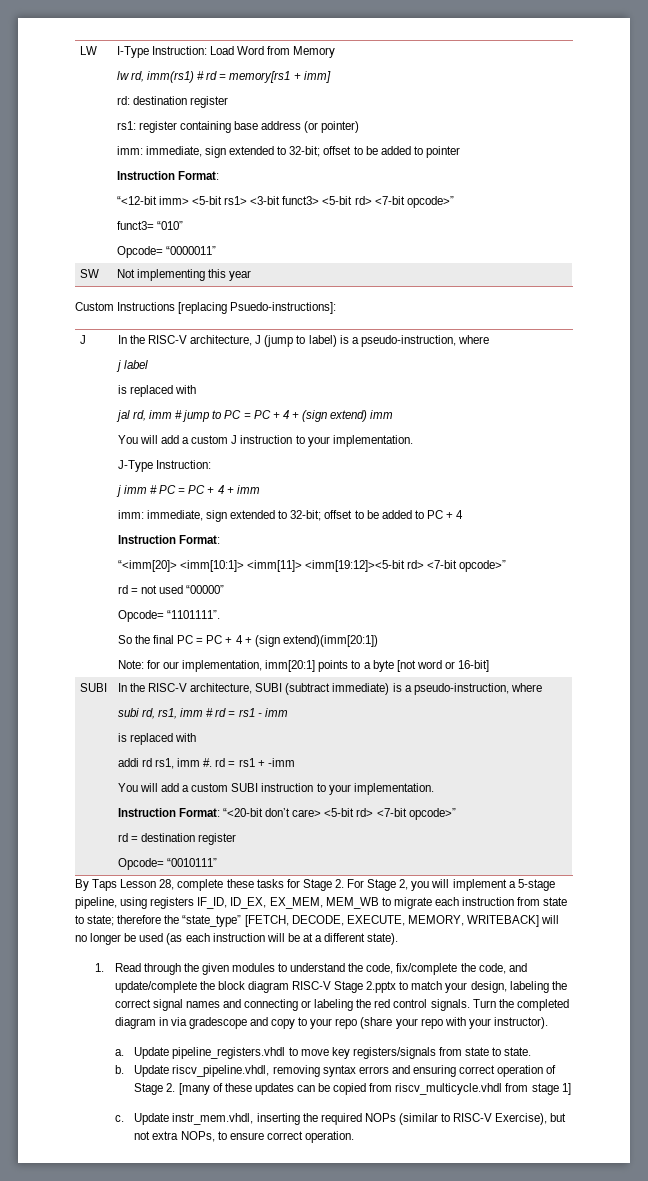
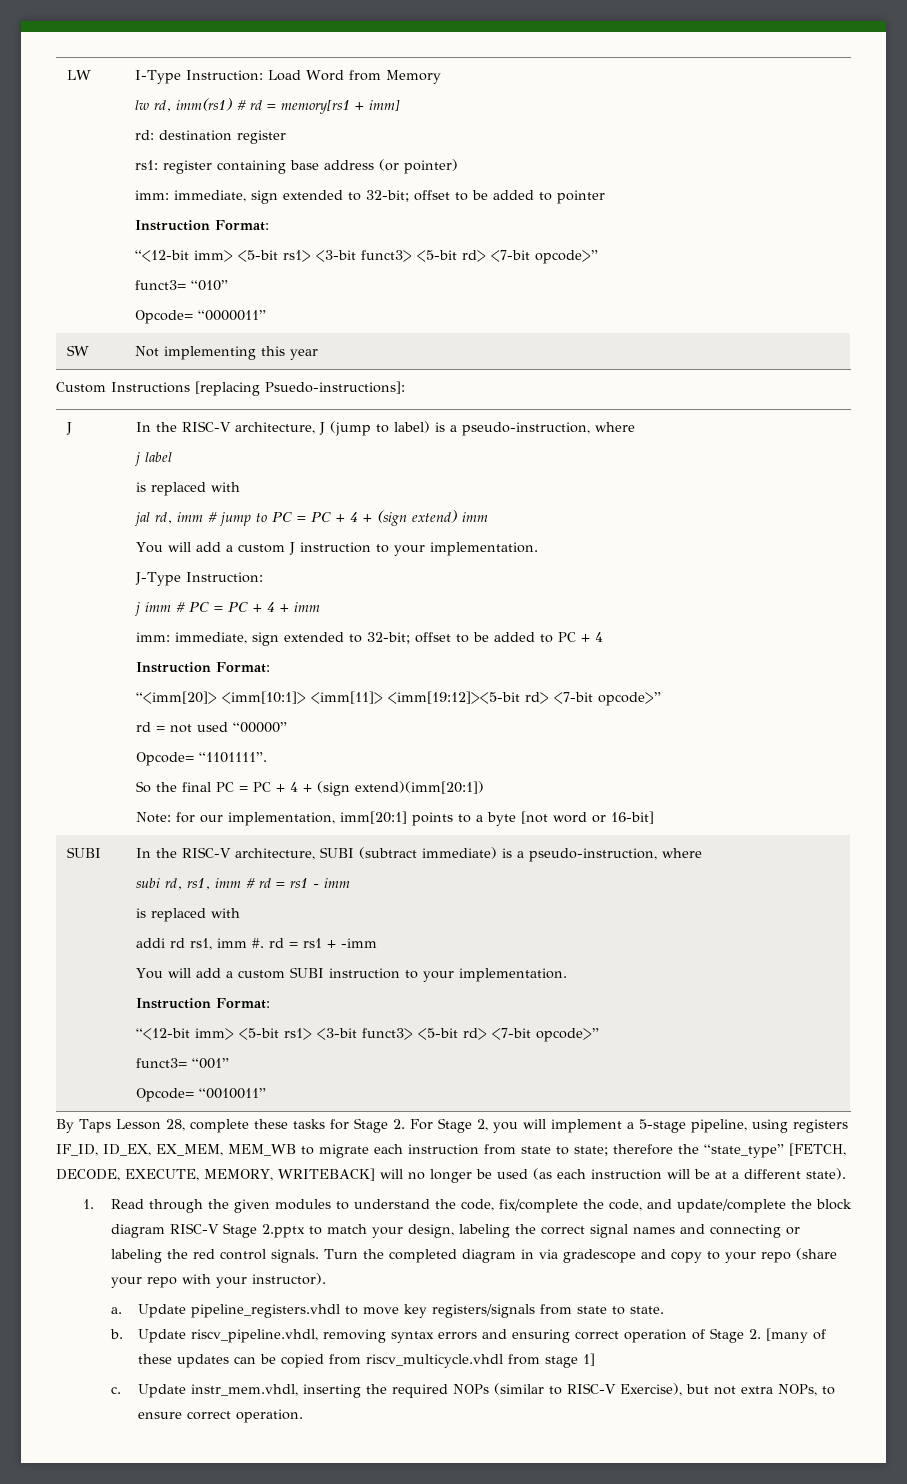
  You will add a custom SUBI instruction to your implementation.
- Instruction Format: “<20-bit don’t care> <5-bit rd> <7-bit opcode>”
- rd = destination register
- Opcode= “0010111”
+ Instruction Format:
+ “<12-bit imm> <5-bit rs1> <3-bit funct3> <5-bit rd> <7-bit opcode>”
+ funct3= “001”
+ Opcode= “0010011”

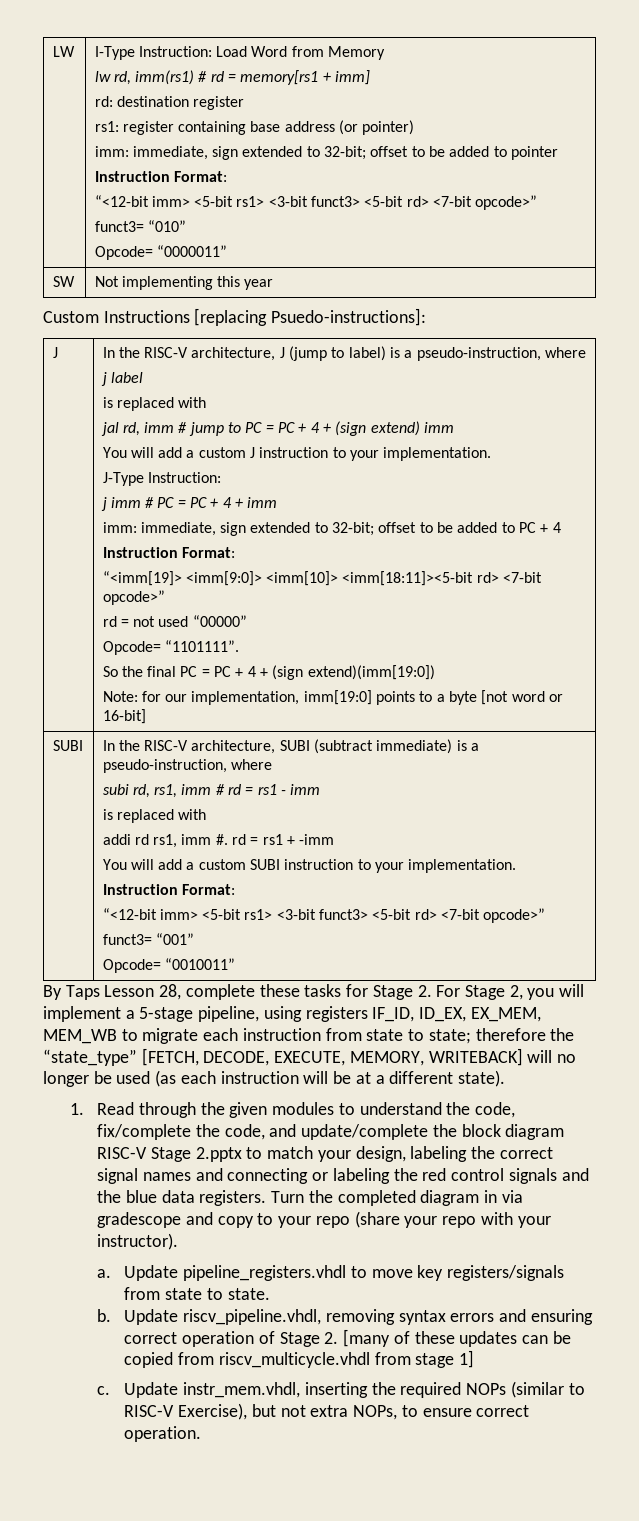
- “<imm[20]> <imm[10:1]> <imm[11]> <imm[19:12]><5-bit rd> <7-bit opcode>”
+ “<imm[19]> <imm[9:0]> <imm[10]> <imm[18:11]><5-bit rd> <7-bit opcode>”
- So the final PC = PC + 4 + (sign extend)(imm[20:1])
+ So the final PC = PC + 4 + (sign extend)(imm[19:0])
- Note: for our implementation, imm[20:1] points to a byte [not word or 16-bit]
+ Note: for our implementation, imm[19:0] points to a byte [not word or 16-bit]
- 1. Read through the given modules to understand the code, fix/complete the code, and update/complete the block diagram RISC-V Stage 2.pptx to match your design, labeling the correct signal names and connecting or labeling the red control signals.
+ 1. Read through the given modules to understand the code, fix/complete the code, and update/complete the block diagram RISC-V Stage 2.pptx to match your design, labeling the correct signal names and connecting or labeling the red control signals and the blue data registers.

